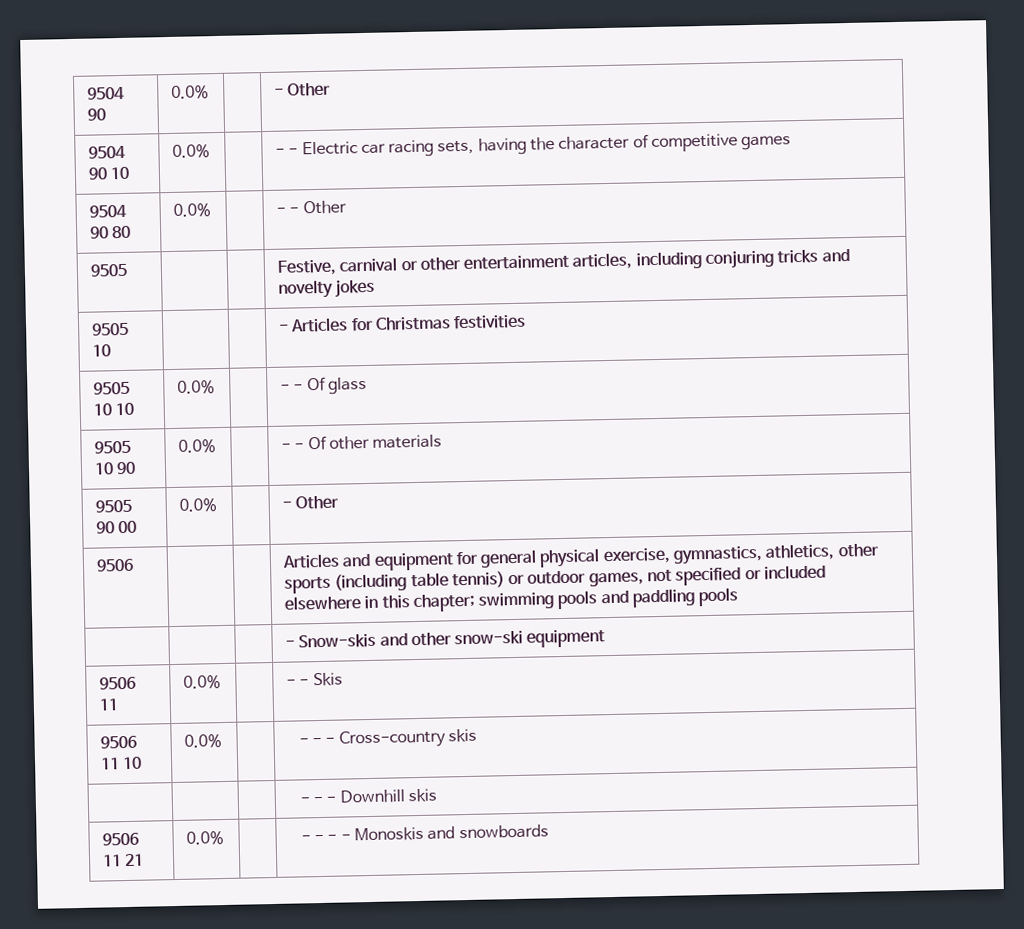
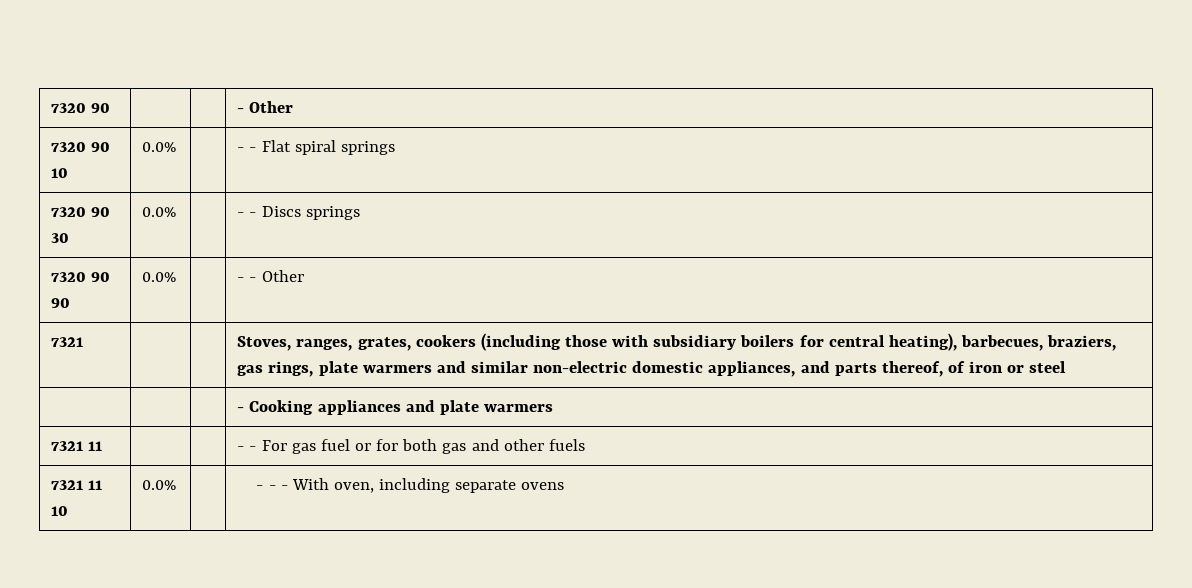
- 9504 90 | 0.0% | | - Other
- 9504 90 10 | 0.0% | | - - Electric car racing sets, having the character of competitive games
- 9504 90 80 | 0.0% | | - - Other
- 9505 | | | Festive, carnival or other entertainment articles, including conjuring tricks and novelty jokes
- 9505 10 | | | - Articles for Christmas festivities
- 9505 10 10 | 0.0% | | - - Of glass
- 9505 10 90 | 0.0% | | - - Of other materials
- 9505 90 00 | 0.0% | | - Other
- 9506 | | | Articles and equipment for general physical exercise, gymnastics, athletics, other sports (including table tennis) or outdoor games, not specified or included elsewhere in this chapter; swimming pools and paddling pools
- | | | - Snow-skis and other snow-ski equipment
- 9506 11 | 0.0% | | - - Skis
- 9506 11 10 | 0.0% | | - - - Cross-country skis
- | | | - - - Downhill skis
- 9506 11 21 | 0.0% | | - - - - Monoskis and snowboards
+ 7320 90 | | | - Other
+ 7320 90 10 | 0.0% | | - - Flat spiral springs
+ 7320 90 30 | 0.0% | | - - Discs springs
+ 7320 90 90 | 0.0% | | - - Other
+ 7321 | | | Stoves, ranges, grates, cookers (including those with subsidiary boilers for central heating), barbecues, braziers, gas rings, plate warmers and similar non-electric domestic appliances, and parts thereof, of iron or steel
+ | | | - Cooking appliances and plate warmers
+ 7321 11 | | | - - For gas fuel or for both gas and other fuels
+ 7321 11 10 | 0.0% | | - - - With oven, including separate ovens

